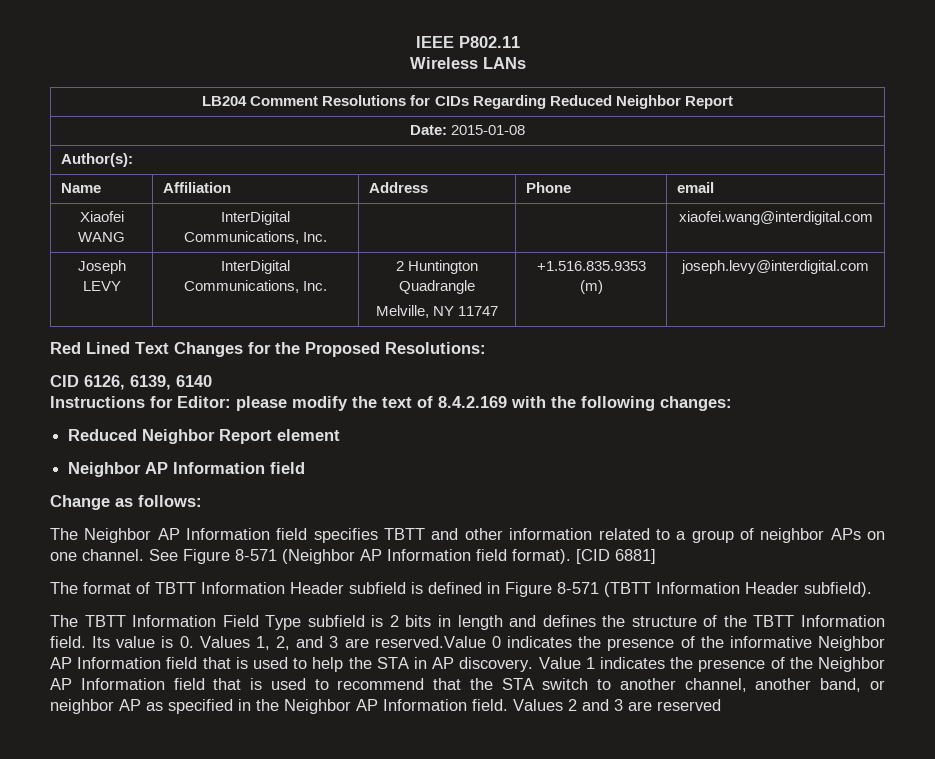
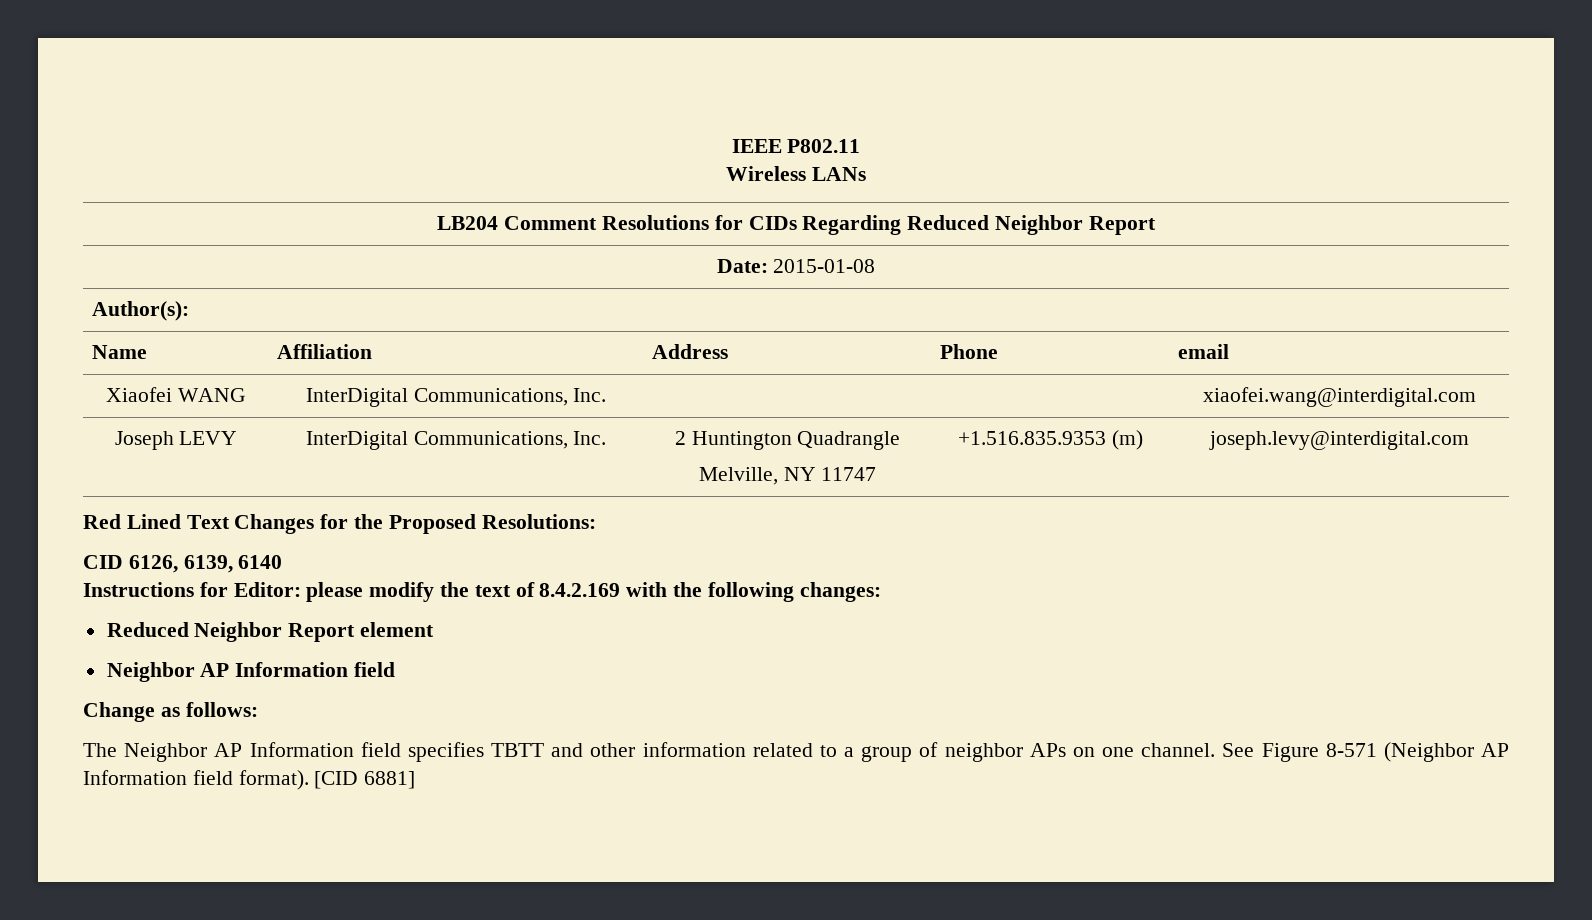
- The format of TBTT Information Header subfield is defined in Figure 8-571 (TBTT Information Header subfield).
- The TBTT Information Field Type subfield is 2 bits in length and defines the structure of the TBTT Information field. Its value is 0. Values 1, 2, and 3 are reserved.Value 0 indicates the presence of the informative Neighbor AP Information field that is used to help the STA in AP discovery. Value 1 indicates the presence of the Neighbor AP Information field that is used to recommend that the STA switch to another channel, another band, or neighbor AP as specified in the Neighbor AP Information field. Values 2 and 3 are reserved

